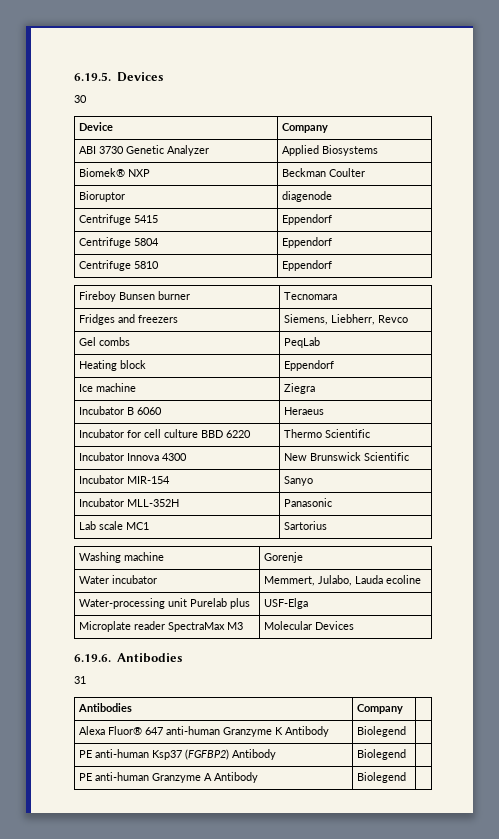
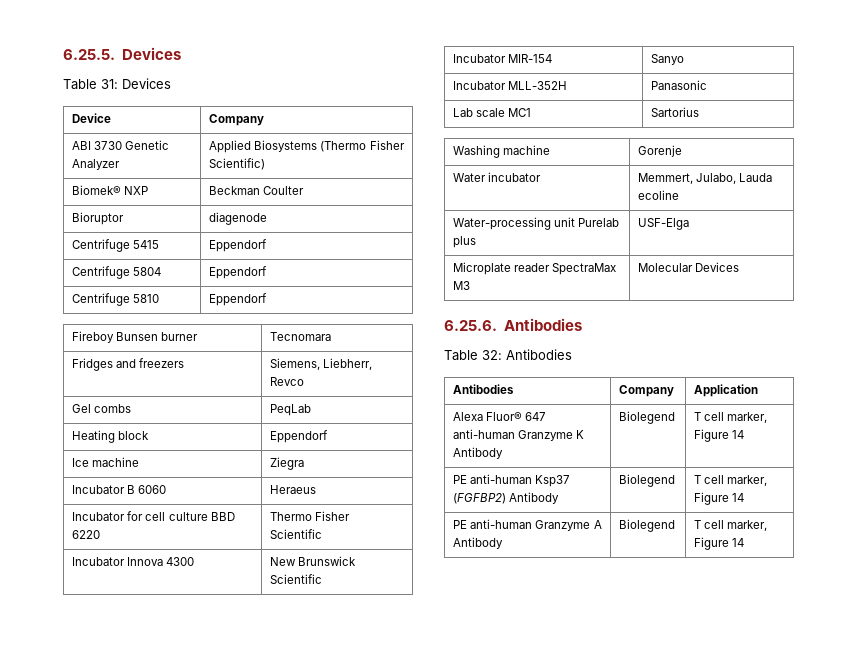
- 6.19.5. Devices
- 30
+ 6.25.5. Devices
+ Table 31: Devices
- ABI 3730 Genetic Analyzer | Applied Biosystems
+ ABI 3730 Genetic Analyzer | Applied Biosystems (Thermo Fisher Scientific)
- Incubator for cell culture BBD 6220 | Thermo Scientific
+ Incubator for cell culture BBD 6220 | Thermo Fisher Scientific
- 6.19.6. Antibodies
- 31
+ 6.25.6. Antibodies
+ Table 32: Antibodies
- Antibodies | Company |
+ Antibodies | Company | Application
- Alexa Fluor® 647 anti-human Granzyme K Antibody | Biolegend |
+ Alexa Fluor® 647 anti-human Granzyme K Antibody | Biolegend | T cell marker, Figure 14
- PE anti-human Ksp37 (FGFBP2) Antibody | Biolegend |
+ PE anti-human Ksp37 (FGFBP2) Antibody | Biolegend | T cell marker, Figure 14
- PE anti-human Granzyme A Antibody | Biolegend |
+ PE anti-human Granzyme A Antibody | Biolegend | T cell marker, Figure 14

